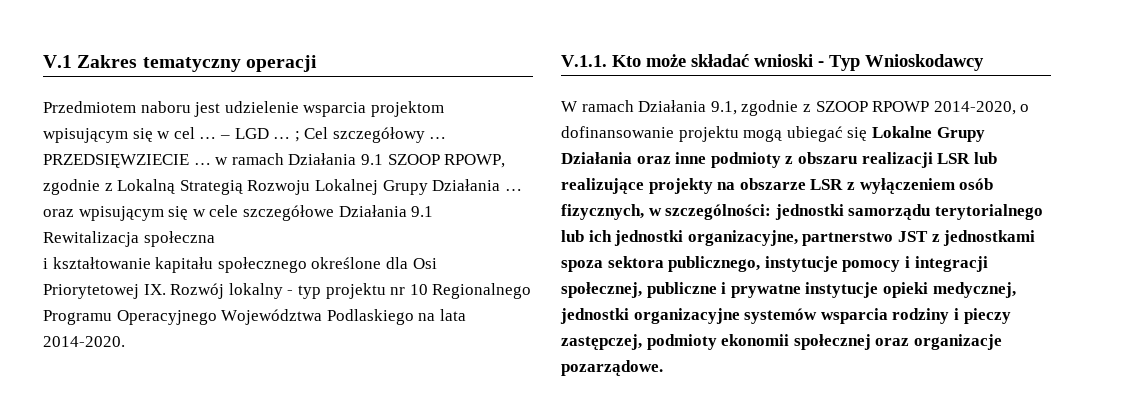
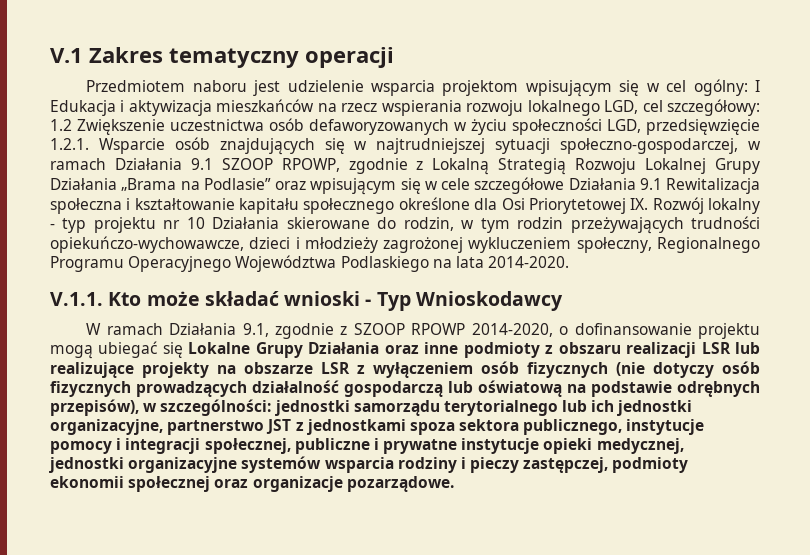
- Przedmiotem naboru jest udzielenie wsparcia projektom wpisującym się w cel … – LGD … ; Cel szczegółowy … PRZEDSIĘWZIECIE … w ramach Działania 9.1 SZOOP RPOWP, zgodnie z Lokalną Strategią Rozwoju Lokalnej Grupy Działania … oraz wpisującym się w cele szczegółowe Działania 9.1 Rewitalizacja społeczna
- i kształtowanie kapitału społecznego określone dla Osi Priorytetowej IX. Rozwój lokalny - typ projektu nr 10 Regionalnego Programu Operacyjnego Województwa Podlaskiego na lata 2014-2020.
+ Przedmiotem naboru jest udzielenie wsparcia projektom wpisującym się w cel ogólny: I Edukacja i aktywizacja mieszkańców na rzecz wspierania rozwoju lokalnego LGD, cel szczegółowy: 1.2 Zwiększenie uczestnictwa osób defaworyzowanych w życiu społeczności LGD, przedsięwzięcie 1.2.1. Wsparcie osób znajdujących się w najtrudniejszej sytuacji społeczno-gospodarczej, w ramach Działania 9.1 SZOOP RPOWP, zgodnie z Lokalną Strategią Rozwoju Lokalnej Grupy Działania „Brama na Podlasie” oraz wpisującym się w cele szczegółowe Działania 9.1 Rewitalizacja społeczna i kształtowanie kapitału społecznego określone dla Osi Priorytetowej IX. Rozwój lokalny - typ projektu nr 10 Działania skierowane do rodzin, w tym rodzin przeżywających trudności opiekuńczo-wychowawcze, dzieci i młodzieży zagrożonej wykluczeniem społeczny, Regionalnego Programu Operacyjnego Województwa Podlaskiego na lata 2014-2020.
- W ramach Działania 9.1, zgodnie z SZOOP RPOWP 2014-2020, o dofinansowanie projektu mogą ubiegać się Lokalne Grupy Działania oraz inne podmioty z obszaru realizacji LSR lub realizujące projekty na obszarze LSR z wyłączeniem osób fizycznych, w szczególności:
+ W ramach Działania 9.1, zgodnie z SZOOP RPOWP 2014-2020, o dofinansowanie projektu mogą ubiegać się Lokalne Grupy Działania oraz inne podmioty z obszaru realizacji LSR lub realizujące projekty na obszarze LSR z wyłączeniem osób fizycznych (nie dotyczy osób fizycznych prowadzących działalność gospodarczą lub oświatową na podstawie odrębnych przepisów), w szczególności:

